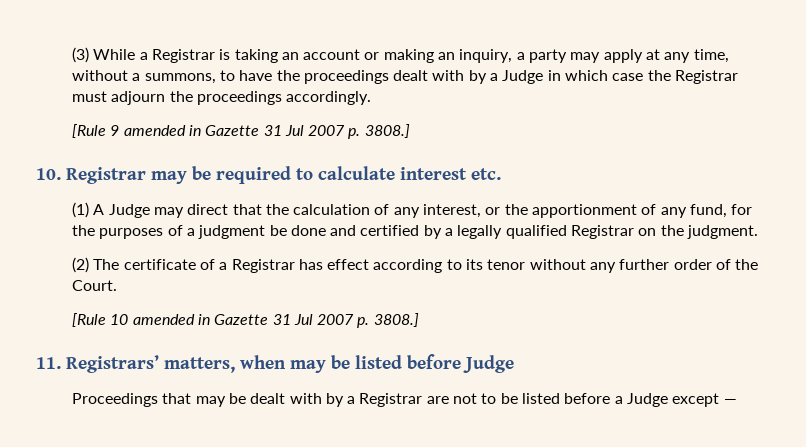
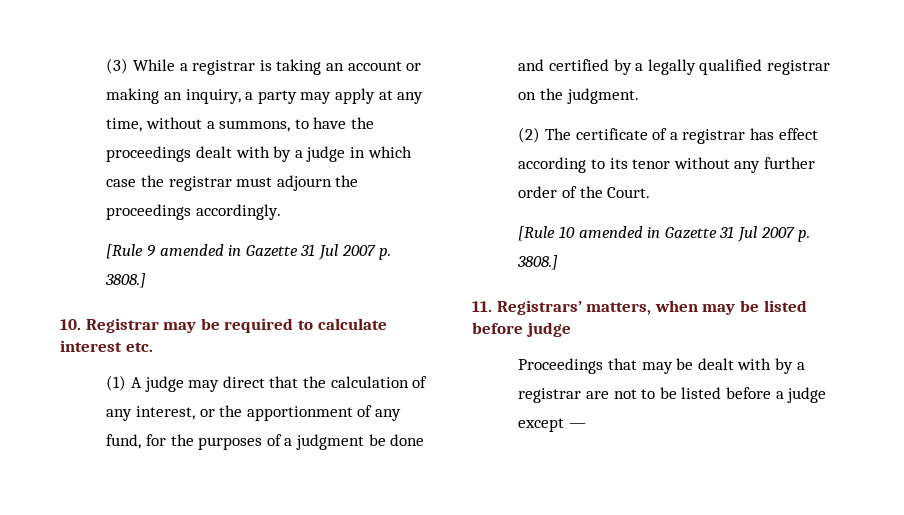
- (3) While a Registrar is taking an account or making an inquiry, a party may apply at any time, without a summons, to have the proceedings dealt with by a Judge in which case the Registrar must adjourn the proceedings accordingly.
+ (3) While a registrar is taking an account or making an inquiry, a party may apply at any time, without a summons, to have the proceedings dealt with by a judge in which case the registrar must adjourn the proceedings accordingly.
- (1) A Judge may direct that the calculation of any interest, or the apportionment of any fund, for the purposes of a judgment be done and certified by a legally qualified Registrar on the judgment.
+ (1) A judge may direct that the calculation of any interest, or the apportionment of any fund, for the purposes of a judgment be done and certified by a legally qualified registrar on the judgment.
- (2) The certificate of a Registrar has effect according to its tenor without any further order of the Court.
+ (2) The certificate of a registrar has effect according to its tenor without any further order of the Court.
- 11. Registrars’ matters, when may be listed before Judge
+ 11. Registrars’ matters, when may be listed before judge
- Proceedings that may be dealt with by a Registrar are not to be listed before a Judge except —
+ Proceedings that may be dealt with by a registrar are not to be listed before a judge except —

